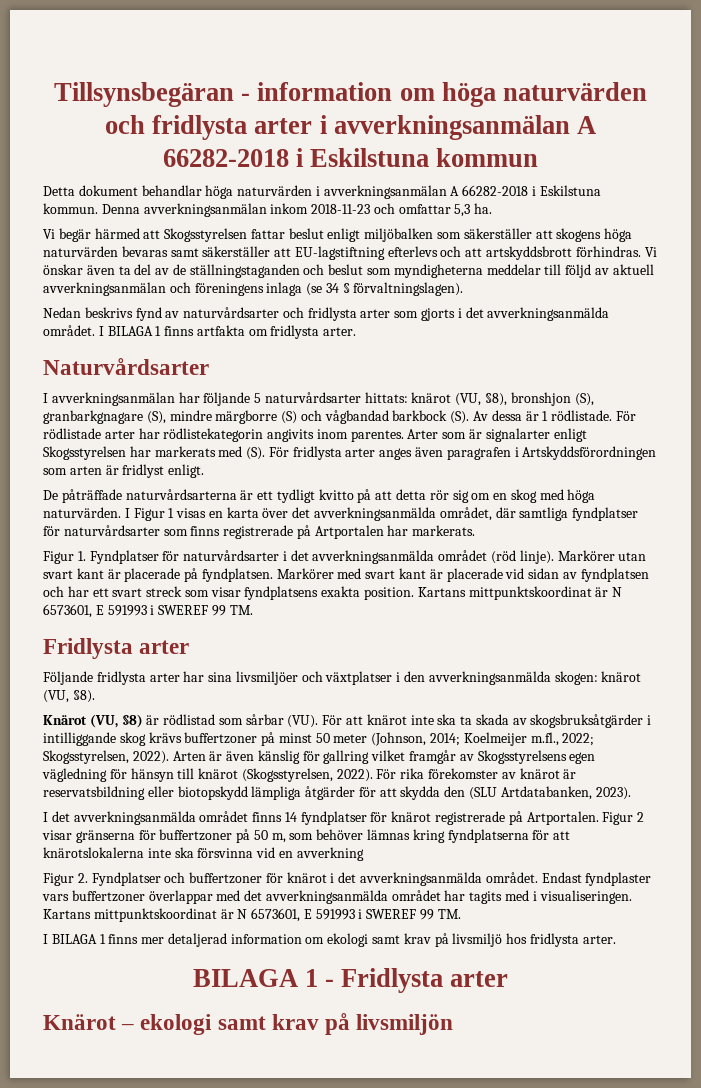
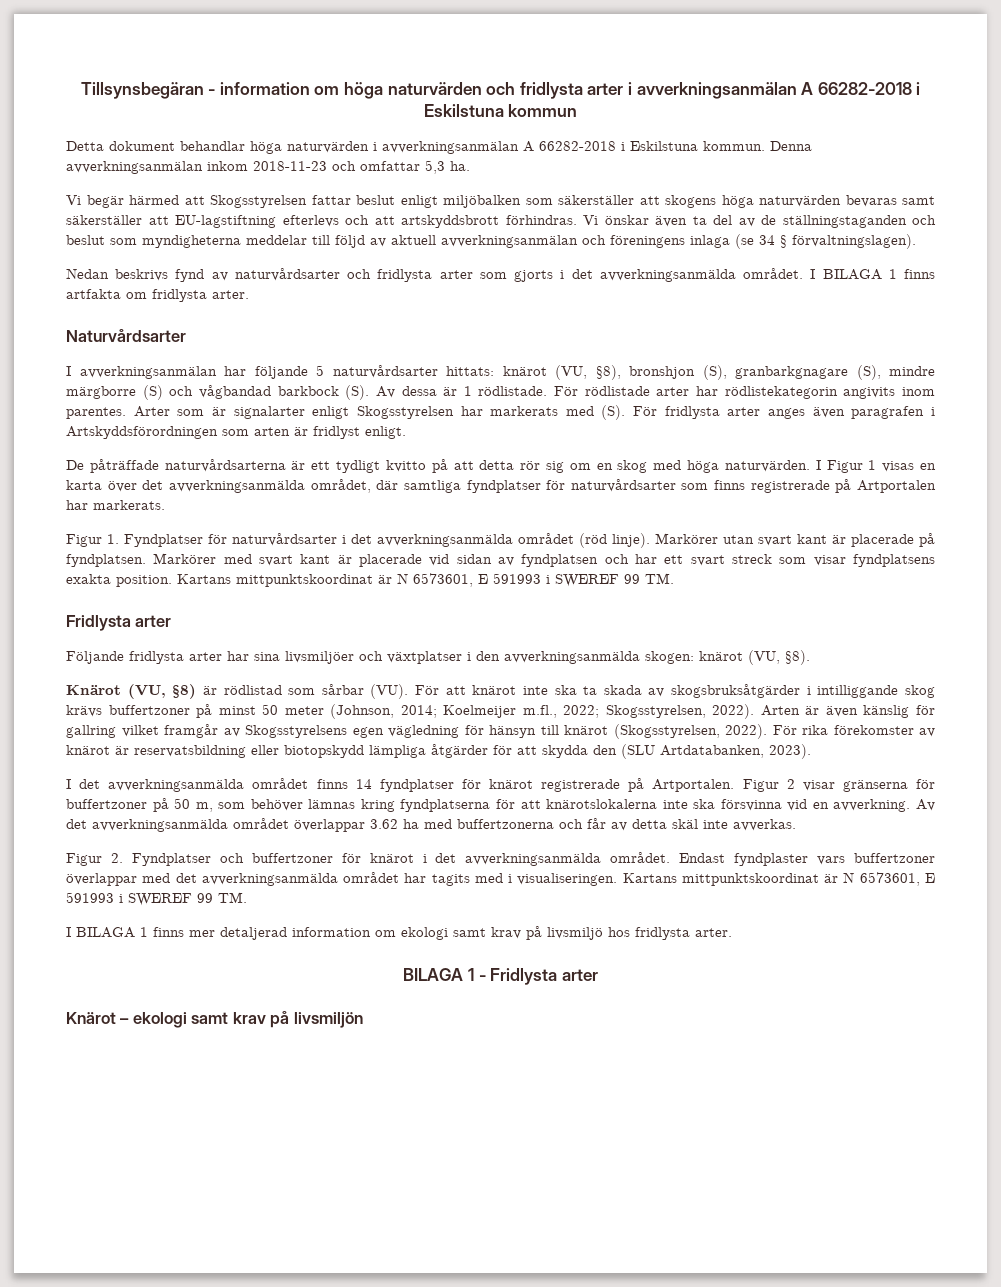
- Figur 2 visar gränserna för buffertzoner på 50 m, som behöver lämnas kring fyndplatserna för att knärotslokalerna inte ska försvinna vid en avverkning
+ Figur 2 visar gränserna för buffertzoner på 50 m, som behöver lämnas kring fyndplatserna för att knärotslokalerna inte ska försvinna vid en avverkning. Av det avverkningsanmälda området överlappar 3.62 ha med buffertzonerna och får av detta skäl inte avverkas.

